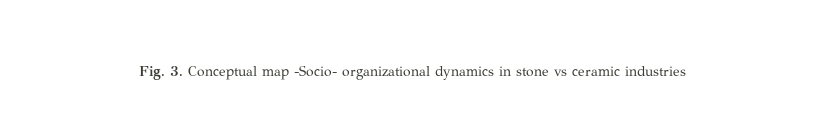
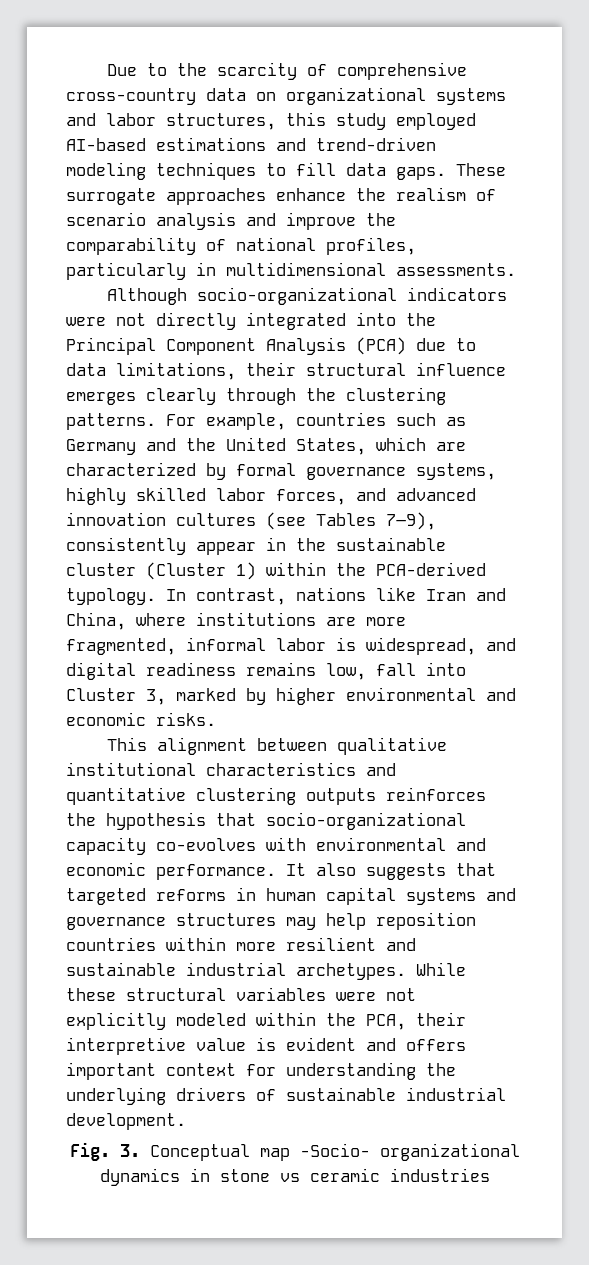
+ Due to the scarcity of comprehensive cross-country data on organizational systems and labor structures, this study employed AI-based estimations and trend-driven modeling techniques to fill data gaps. These surrogate approaches enhance the realism of scenario analysis and improve the comparability of national profiles, particularly in multidimensional assessments.
+ Although socio-organizational indicators were not directly integrated into the Principal Component Analysis (PCA) due to data limitations, their structural influence emerges clearly through the clustering patterns. For example, countries such as Germany and the United States, which are characterized by formal governance systems, highly skilled labor forces, and advanced innovation cultures (see Tables 7–9), consistently appear in the sustainable cluster (Cluster 1) within the PCA-derived typology. In contrast, nations like Iran and China, where institutions are more fragmented, informal labor is widespread, and digital readiness remains low, fall into Cluster 3, marked by higher environmental and economic risks.
+ This alignment between qualitative institutional characteristics and quantitative clustering outputs reinforces the hypothesis that socio-organizational capacity co-evolves with environmental and economic performance. It also suggests that targeted reforms in human capital systems and governance structures may help reposition countries within more resilient and sustainable industrial archetypes. While these structural variables were not explicitly modeled within the PCA, their interpretive value is evident and offers important context for understanding the underlying drivers of sustainable industrial development.

